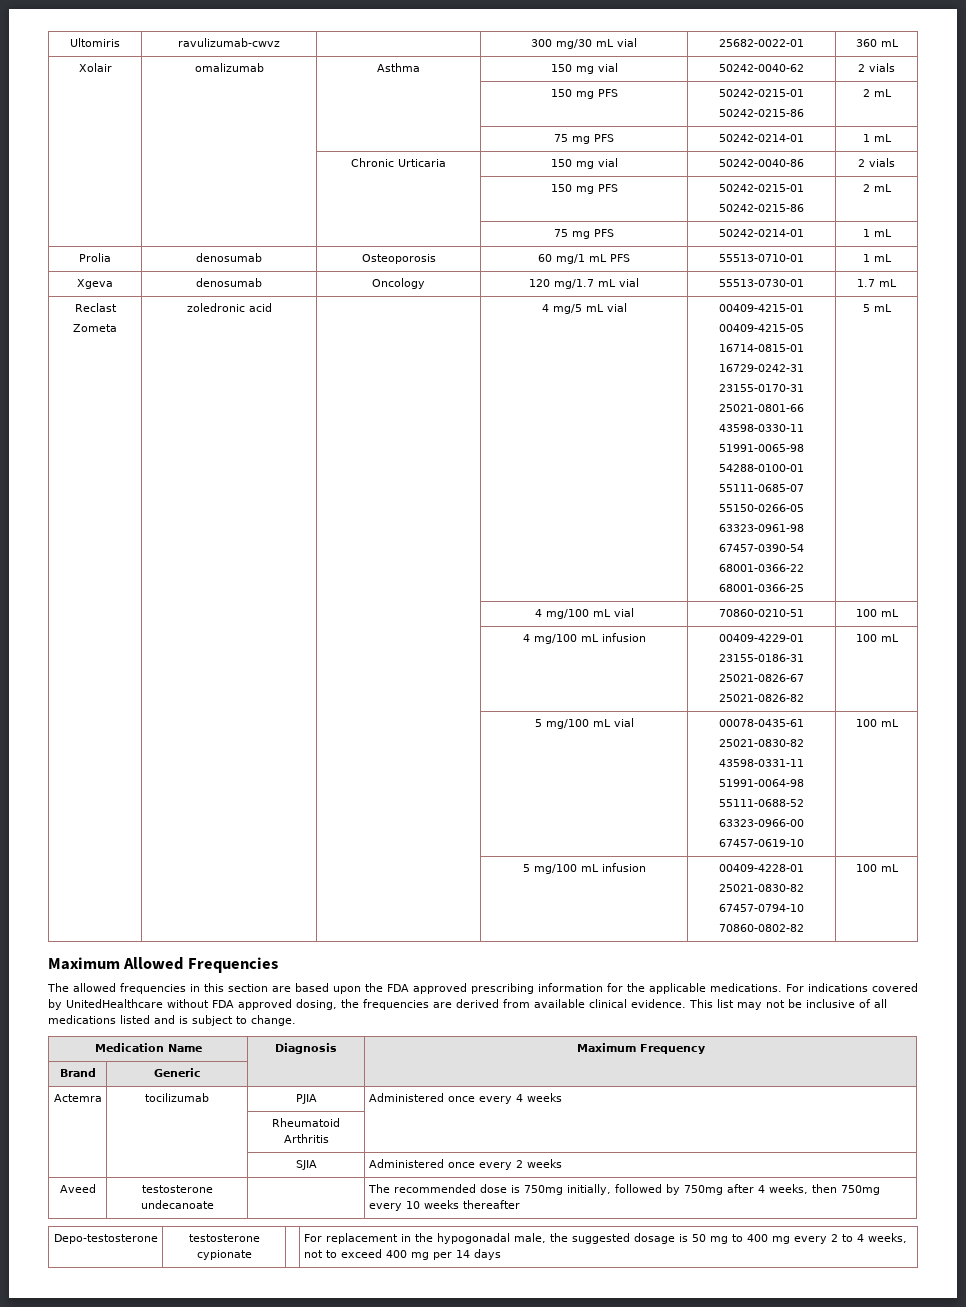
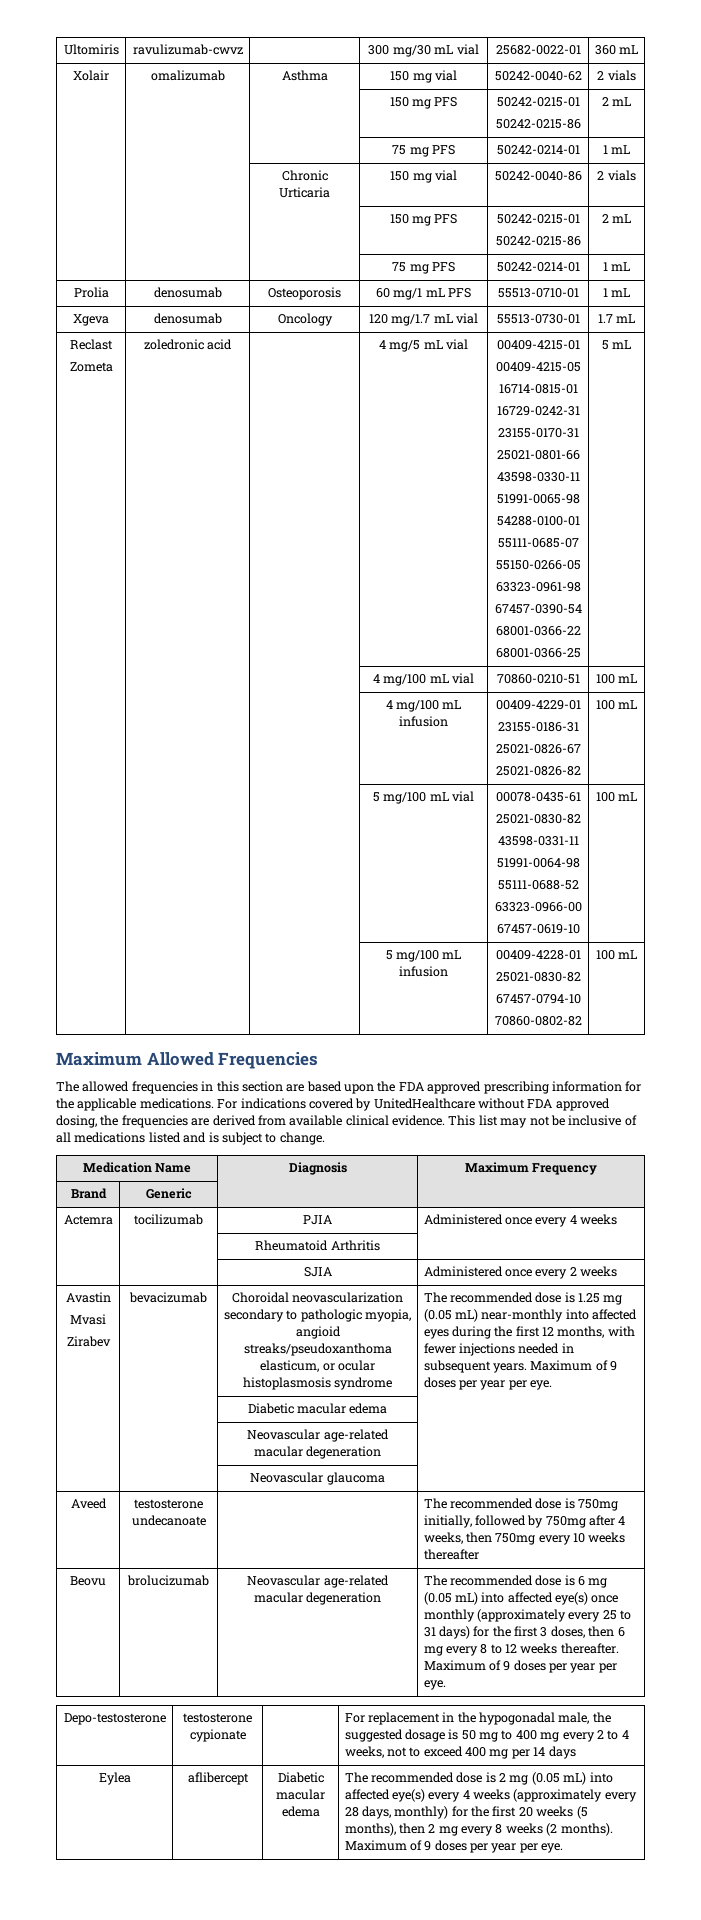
+ Avastin
+ Mvasi
+ Zirabev | bevacizumab | Choroidal neovascularization secondary to pathologic myopia, angioid streaks/pseudoxanthoma elasticum, or ocular histoplasmosis syndrome | The recommended dose is 1.25 mg (0.05 mL) near-monthly into affected eyes during the first 12 months, with fewer injections needed in subsequent years. Maximum of 9 doses per year per eye.
+ | | Diabetic macular edema |
+ | | Neovascular age-related macular degeneration |
+ | | Neovascular glaucoma |
+ Beovu | brolucizumab | Neovascular age-related macular degeneration | The recommended dose is 6 mg (0.05 mL) into affected eye(s) once monthly (approximately every 25 to 31 days) for the first 3 doses, then 6 mg every 8 to 12 weeks thereafter. Maximum of 9 doses per year per eye.
+ Eylea | aflibercept | Diabetic macular edema | The recommended dose is 2 mg (0.05 mL) into affected eye(s) every 4 weeks (approximately every 28 days, monthly) for the first 20 weeks (5 months), then 2 mg every 8 weeks (2 months). Maximum of 9 doses per year per eye.

